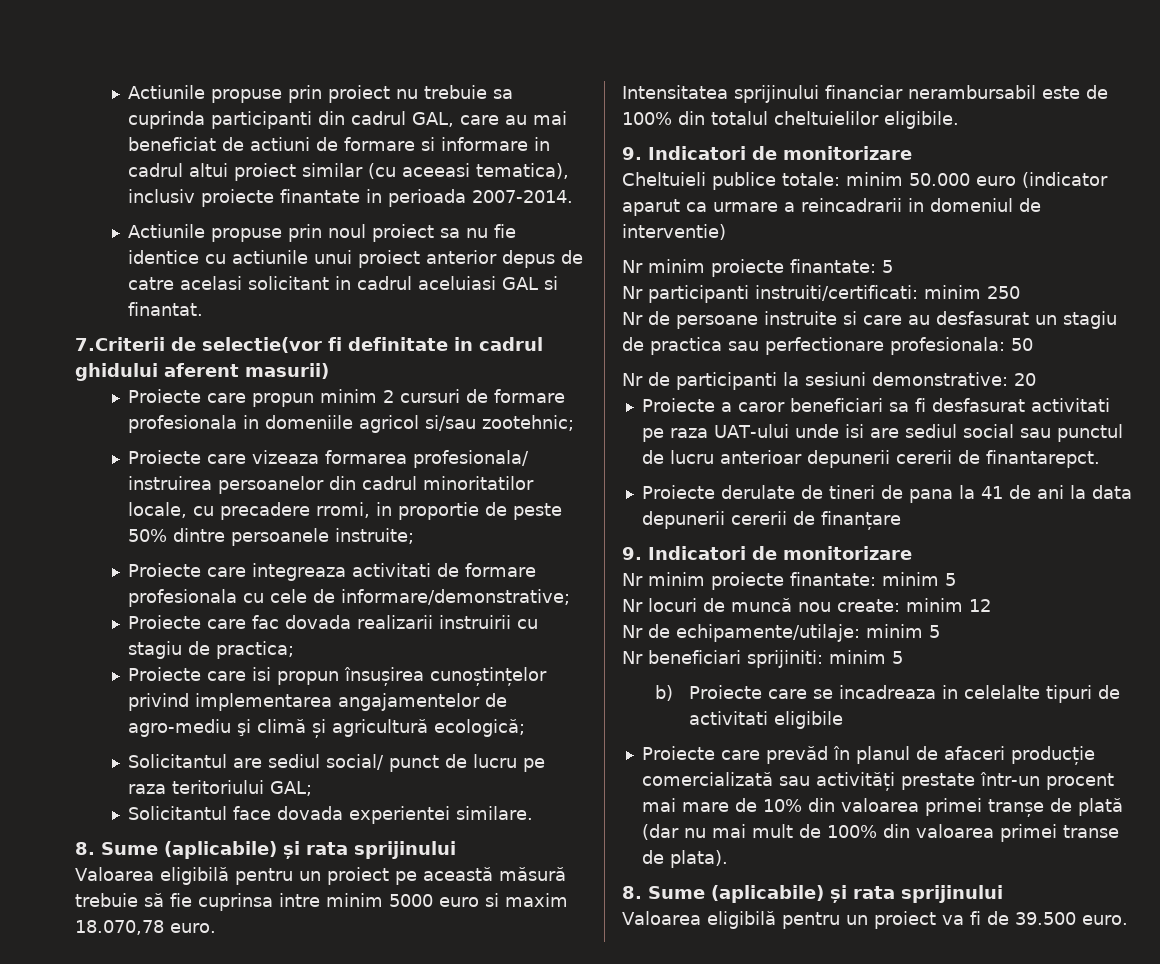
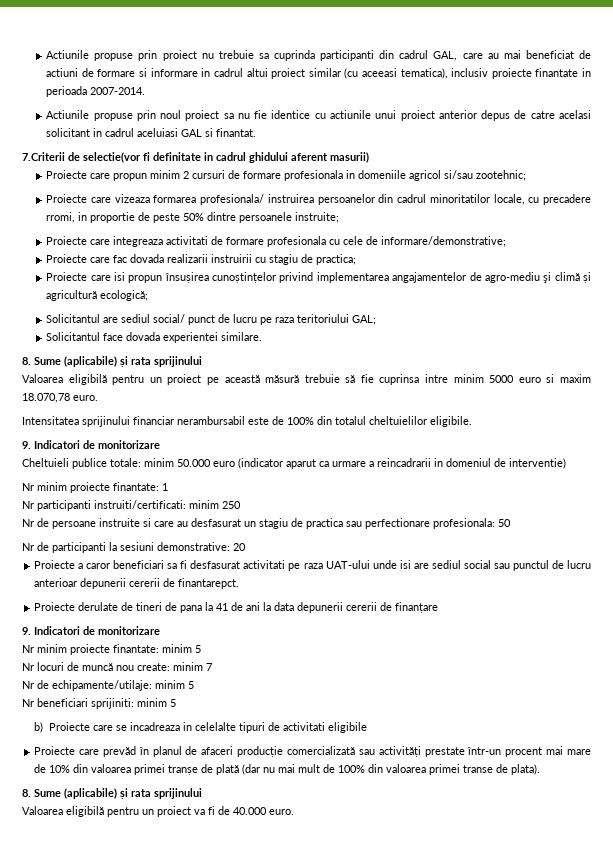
- Nr minim proiecte finantate: 5
+ Nr minim proiecte finantate: 1
- Nr locuri de muncă nou create: minim 12
+ Nr locuri de muncă nou create: minim 7
- Valoarea eligibilă pentru un proiect va fi de 39.500 euro.
+ Valoarea eligibilă pentru un proiect va fi de 40.000 euro.

